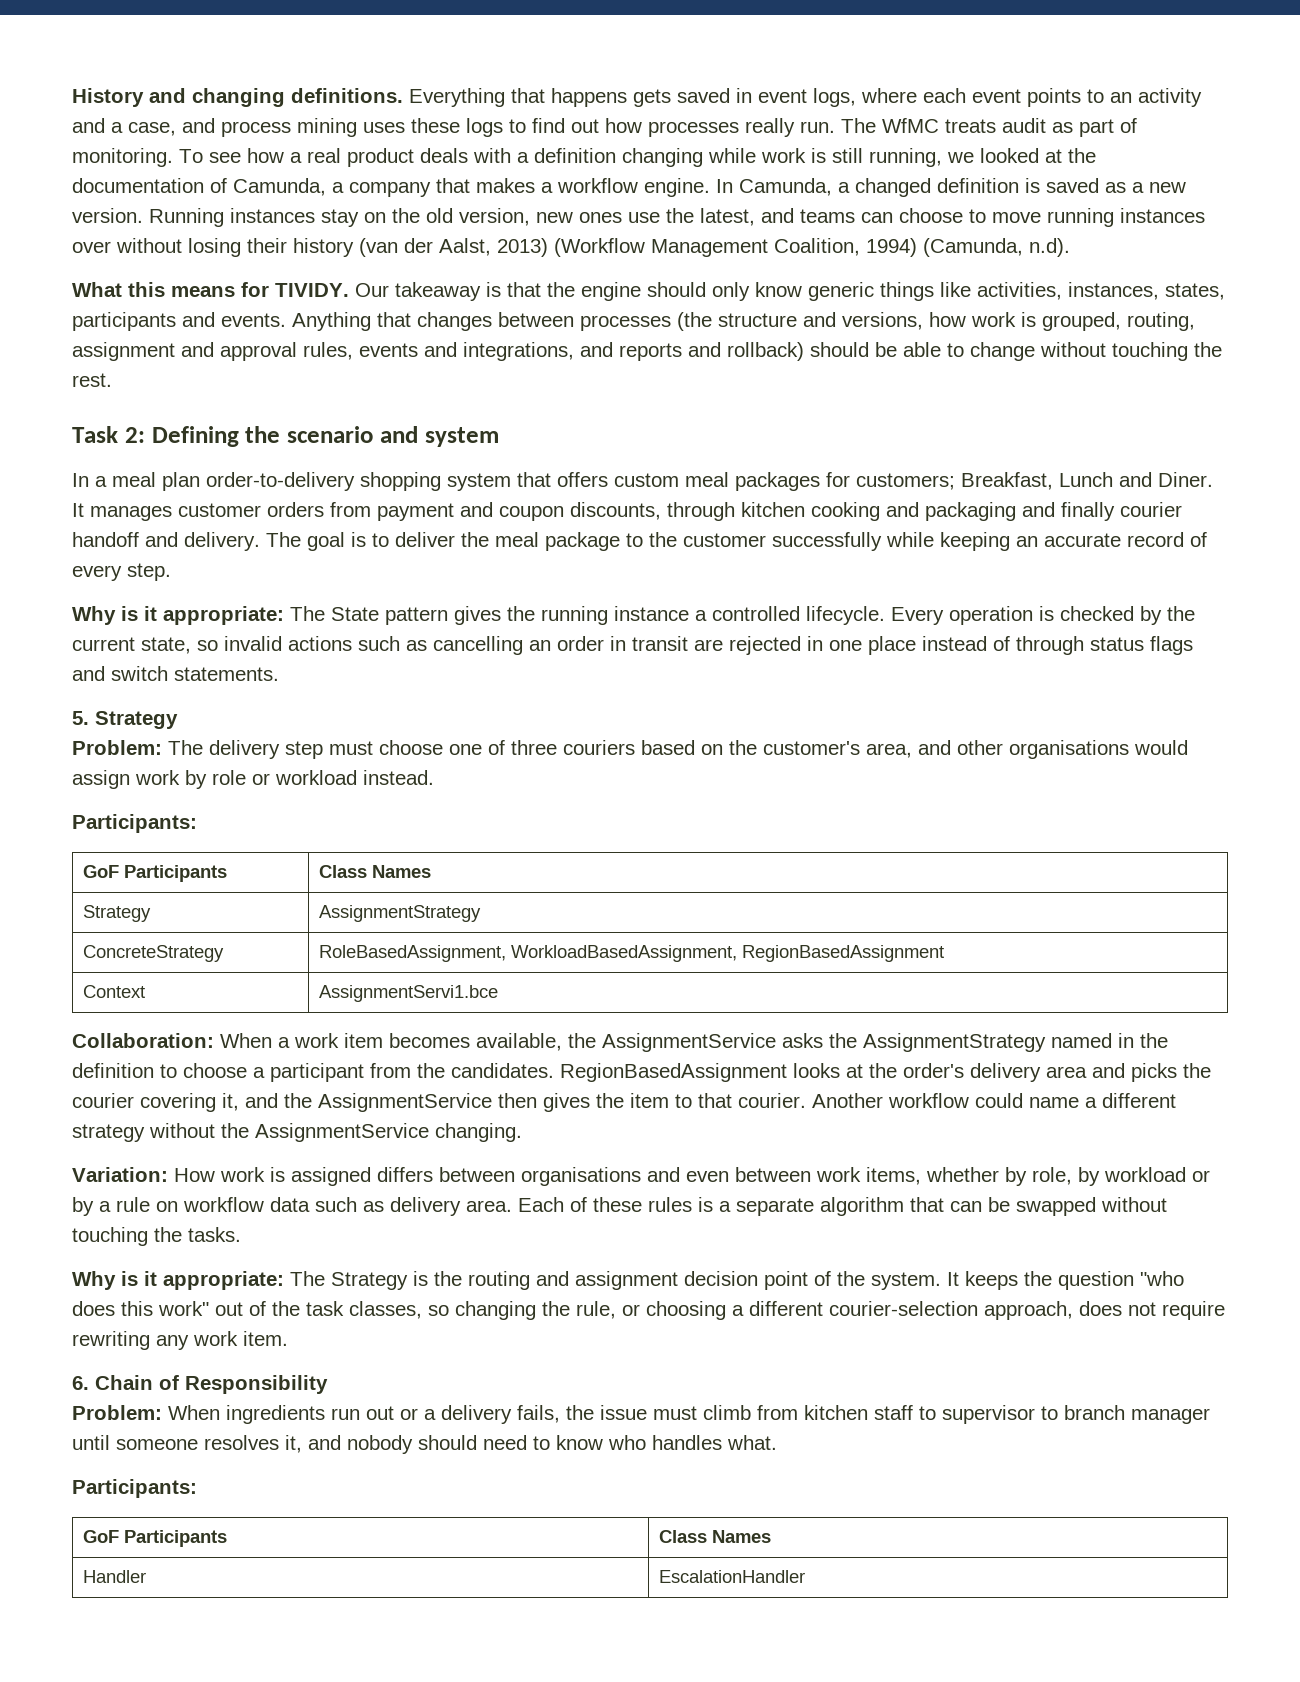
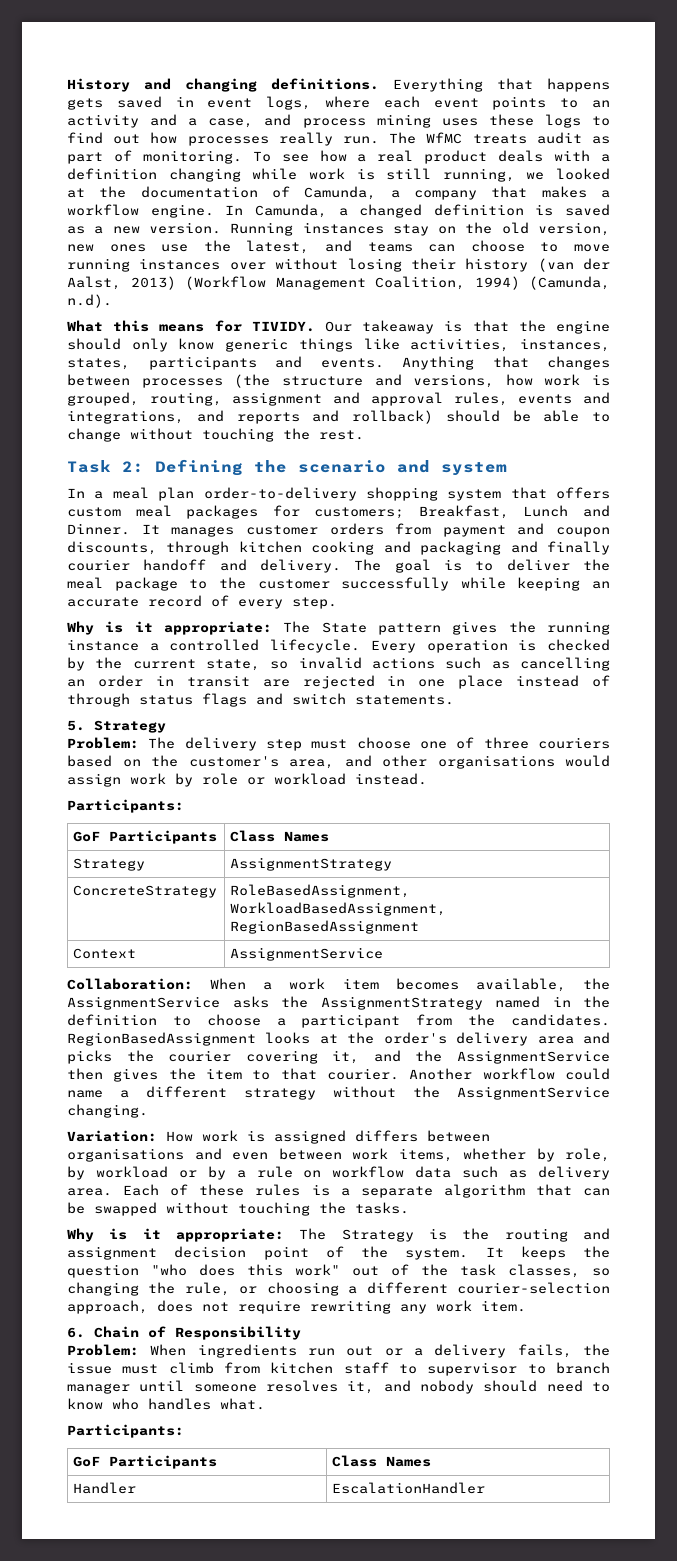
- In a meal plan order-to-delivery shopping system that offers custom meal packages for customers; Breakfast, Lunch and Diner.
+ In a meal plan order-to-delivery shopping system that offers custom meal packages for customers; Breakfast, Lunch and Dinner.
- Context | AssignmentServi1.bce
+ Context | AssignmentService

